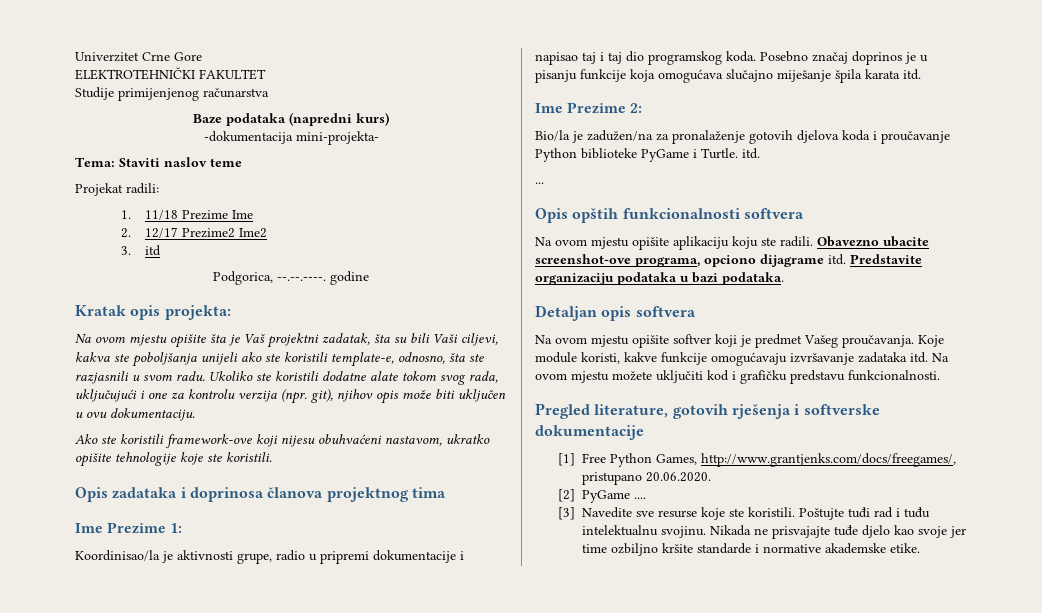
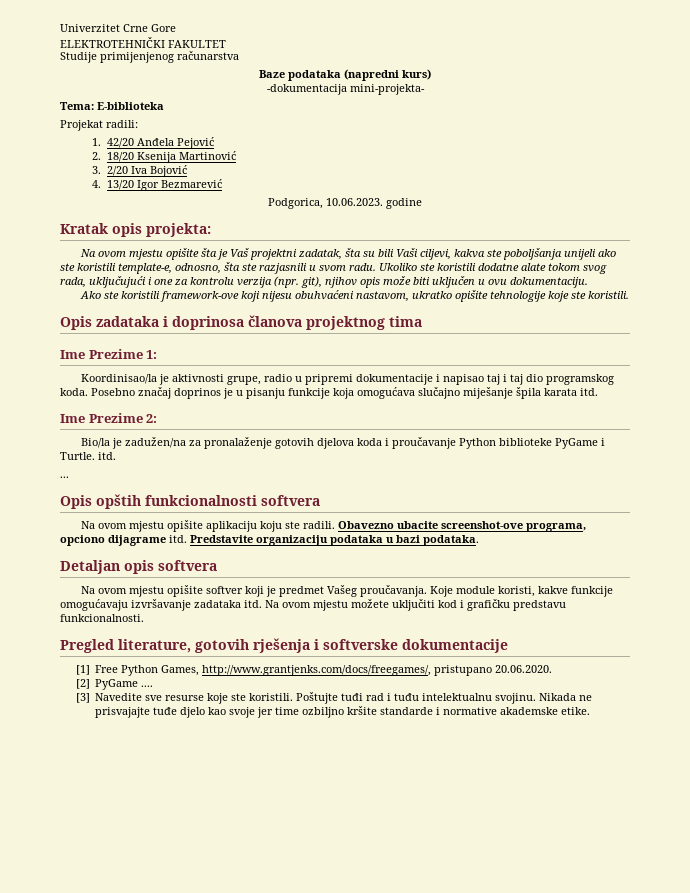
- Tema: Staviti naslov teme
+ Tema: E-biblioteka
- 1. 11/18 Prezime Ime
- 2. 12/17 Prezime2 Ime2
- 3. itd
+ 1. 42/20 Anđela Pejović
+ 2. 18/20 Ksenija Martinović
+ 3. 2/20 Iva Bojović
+ 4. 13/20 Igor Bezmarević
- Podgorica, --.--.----. godine
+ Podgorica, 10.06.2023. godine

